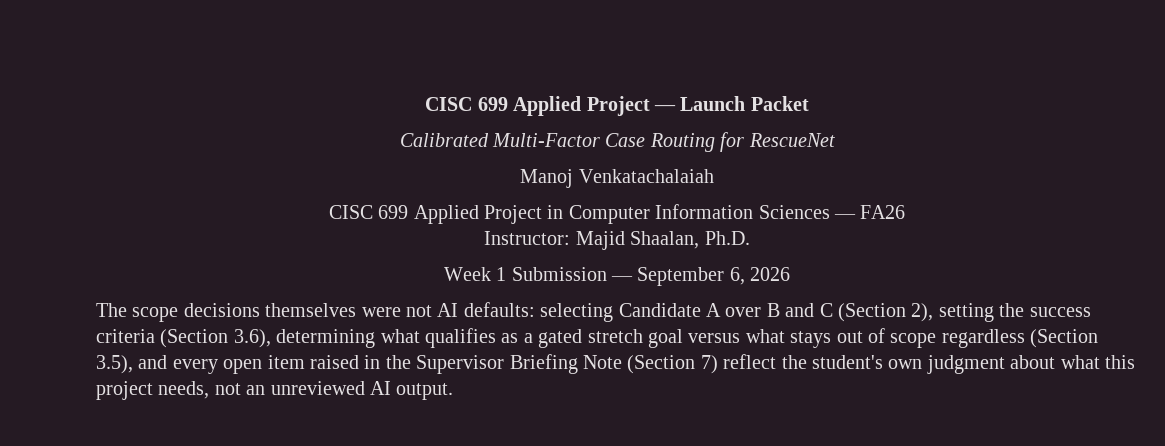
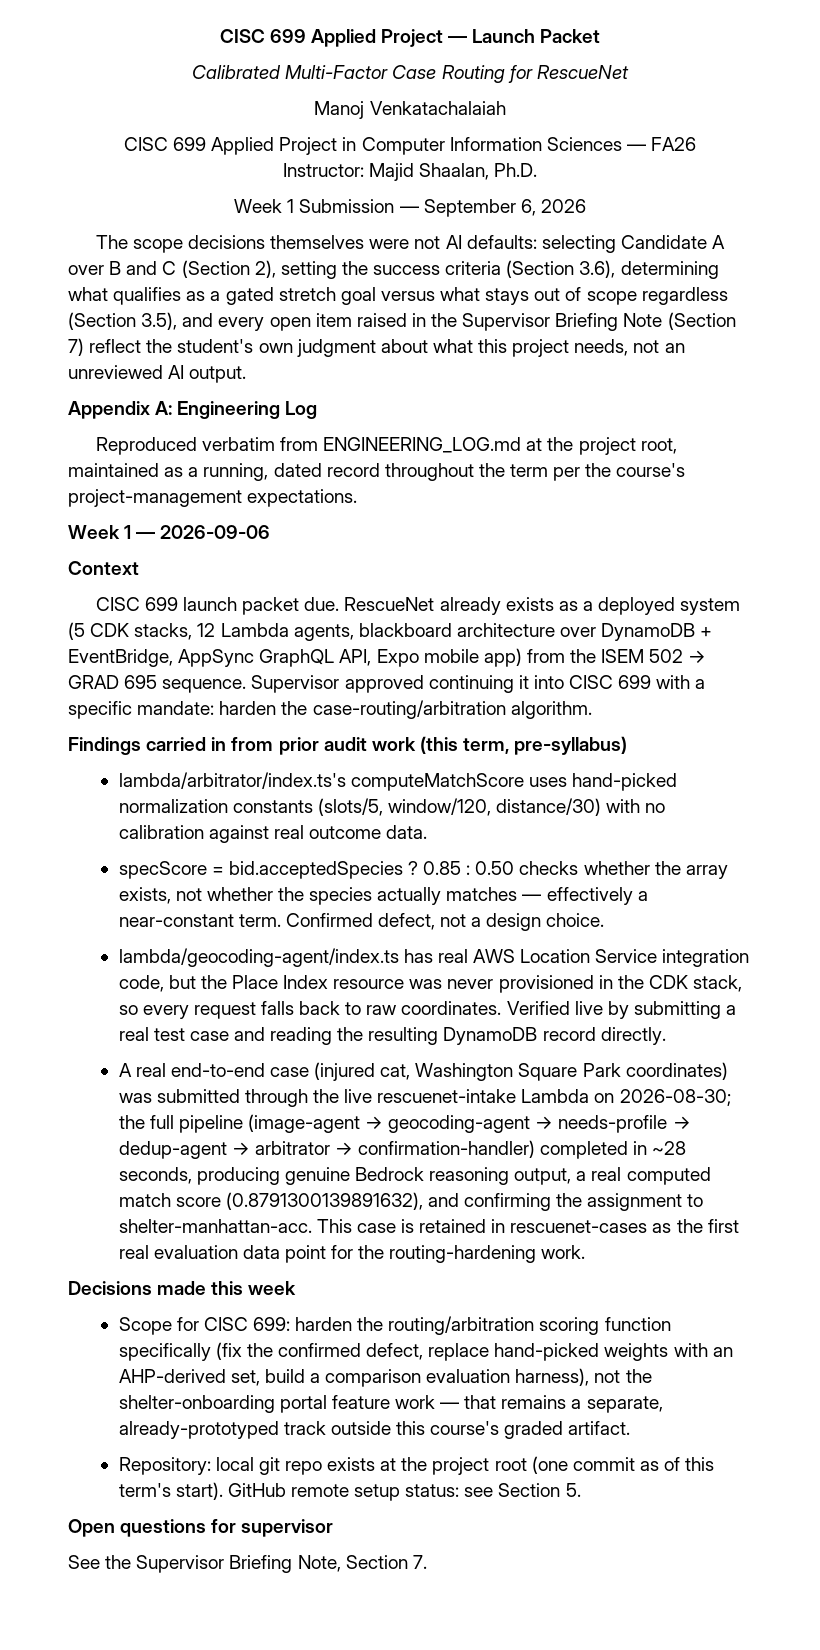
+ Appendix A: Engineering Log
+ Reproduced verbatim from ENGINEERING_LOG.md at the project root, maintained as a running, dated record throughout the term per the course's project-management expectations.
+ Week 1 — 2026-09-06
+ Context
+ CISC 699 launch packet due. RescueNet already exists as a deployed system (5 CDK stacks, 12 Lambda agents, blackboard architecture over DynamoDB + EventBridge, AppSync GraphQL API, Expo mobile app) from the ISEM 502 → GRAD 695 sequence. Supervisor approved continuing it into CISC 699 with a specific mandate: harden the case-routing/arbitration algorithm.
+ Findings carried in from prior audit work (this term, pre-syllabus)
+ lambda/arbitrator/index.ts's computeMatchScore uses hand-picked normalization constants (slots/5, window/120, distance/30) with no calibration against real outcome data.
+ specScore = bid.acceptedSpecies ? 0.85 : 0.50 checks whether the array exists, not whether the species actually matches — effectively a near-constant term. Confirmed defect, not a design choice.
+ lambda/geocoding-agent/index.ts has real AWS Location Service integration code, but the Place Index resource was never provisioned in the CDK stack, so every request falls back to raw coordinates. Verified live by submitting a real test case and reading the resulting DynamoDB record directly.
+ A real end-to-end case (injured cat, Washington Square Park coordinates) was submitted through the live rescuenet-intake Lambda on 2026-08-30; the full pipeline (image-agent → geocoding-agent → needs-profile → dedup-agent → arbitrator → confirmation-handler) completed in ~28 seconds, producing genuine Bedrock reasoning output, a real computed match score (0.8791300139891632), and confirming the assignment to shelter-manhattan-acc. This case is retained in rescuenet-cases as the first real evaluation data point for the routing-hardening work.
+ Decisions made this week
+ Scope for CISC 699: harden the routing/arbitration scoring function specifically (fix the confirmed defect, replace hand-picked weights with an AHP-derived set, build a comparison evaluation harness), not the shelter-onboarding portal feature work — that remains a separate, already-prototyped track outside this course's graded artifact.
+ Repository: local git repo exists at the project root (one commit as of this term's start). GitHub remote setup status: see Section 5.
+ Open questions for supervisor
+ See the Supervisor Briefing Note, Section 7.

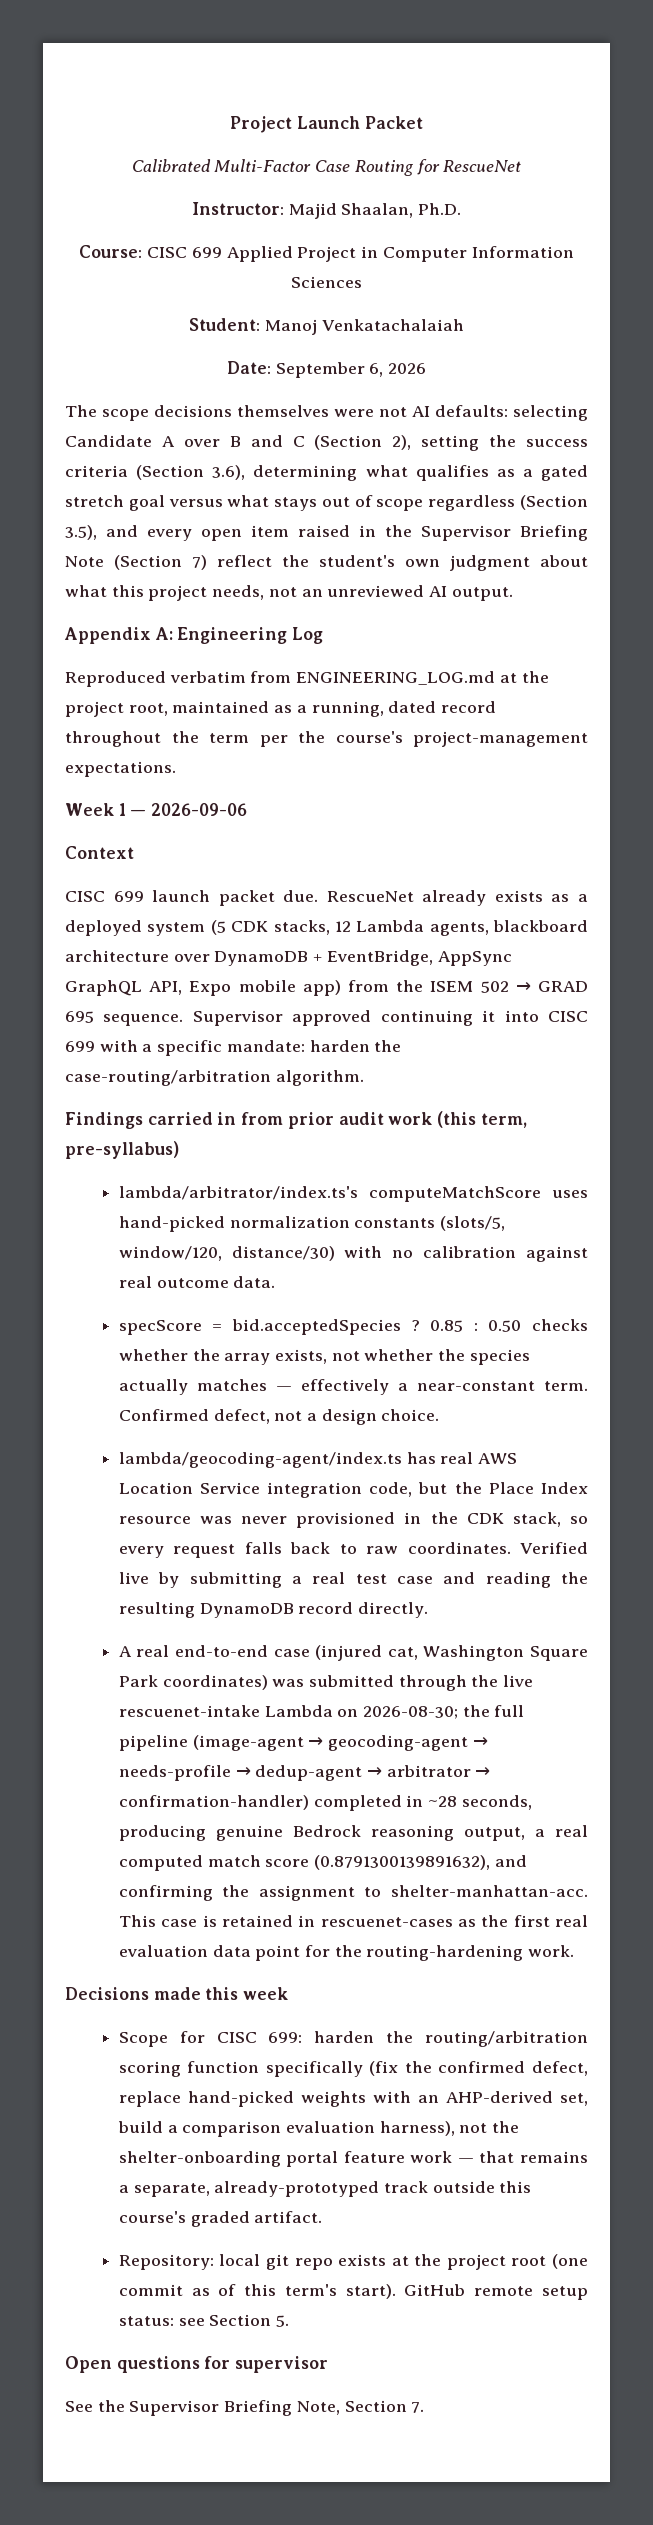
- CISC 699 Applied Project — Launch Packet
+ Project Launch Packet
- Manoj Venkatachalaiah
- CISC 699 Applied Project in Computer Information Sciences — FA26
  Instructor: Majid Shaalan, Ph.D.
- Week 1 Submission — September 6, 2026
+ Course: CISC 699 Applied Project in Computer Information Sciences
+ Student: Manoj Venkatachalaiah
+ Date: September 6, 2026

